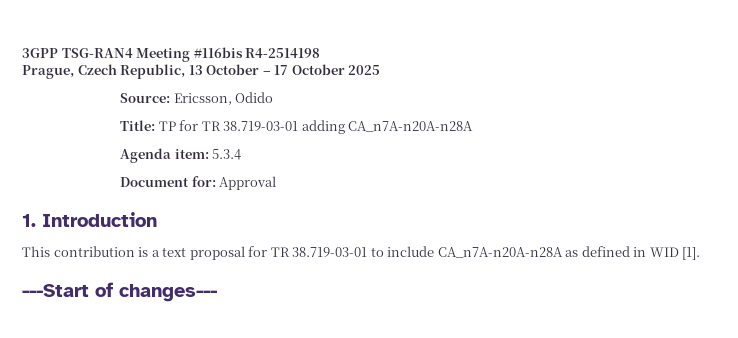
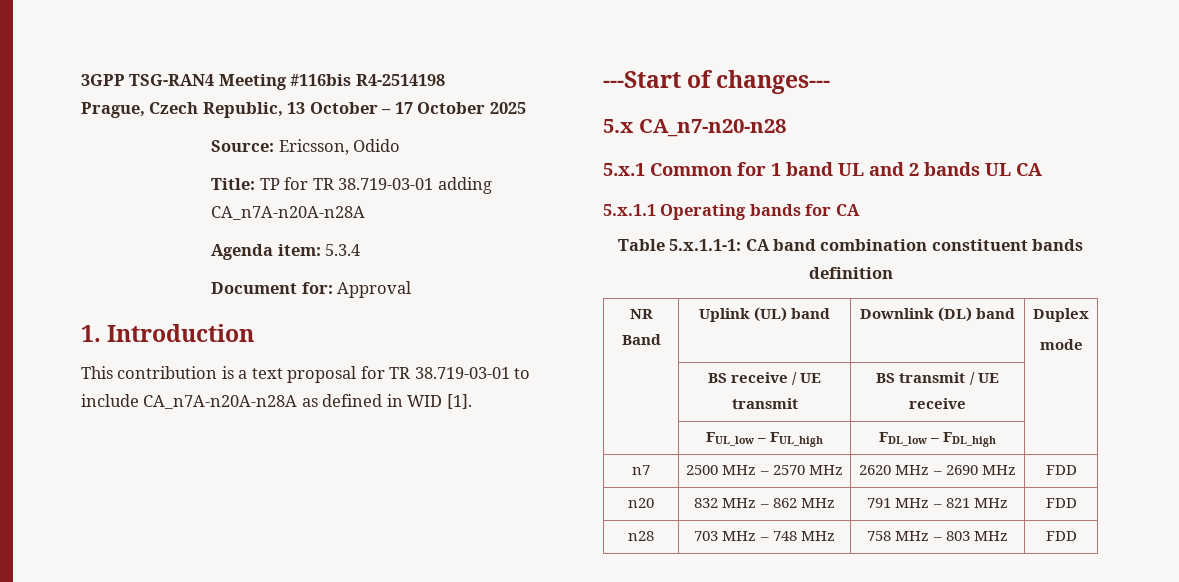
+ 5.x CA_n7-n20-n28
+ 5.x.1 Common for 1 band UL and 2 bands UL CA
+ 5.x.1.1 Operating bands for CA
+ Table 5.x.1.1-1: CA band combination constituent bands definition
+ NR Band | Uplink (UL) band | Downlink (DL) band | Duplex
+ mode
+ | BS receive / UE transmit | BS transmit / UE receive |
+ | FUL_low – FUL_high | FDL_low – FDL_high |
+ n7 | 2500 MHz – 2570 MHz | 2620 MHz – 2690 MHz | FDD
+ n20 | 832 MHz – 862 MHz | 791 MHz – 821 MHz | FDD
+ n28 | 703 MHz – 748 MHz | 758 MHz – 803 MHz | FDD

